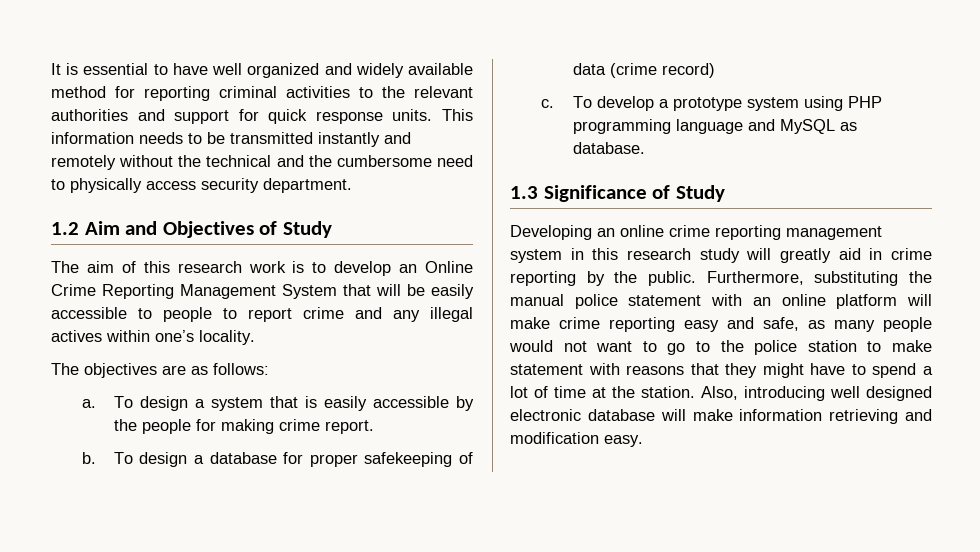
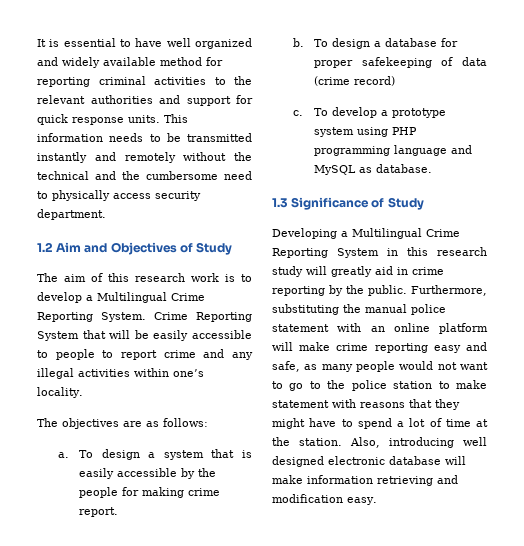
- The aim of this research work is to develop an Online Crime Reporting Management System that will be easily accessible to people to report crime and any illegal actives within one’s locality.
+ The aim of this research work is to develop a Multilingual Crime Reporting System. Crime Reporting System that will be easily accessible to people to report crime and any illegal activities within one’s locality.
- Developing an online crime reporting management system in this research study will greatly aid in crime reporting by the public.
+ Developing a Multilingual Crime Reporting System in this research study will greatly aid in crime reporting by the public.

